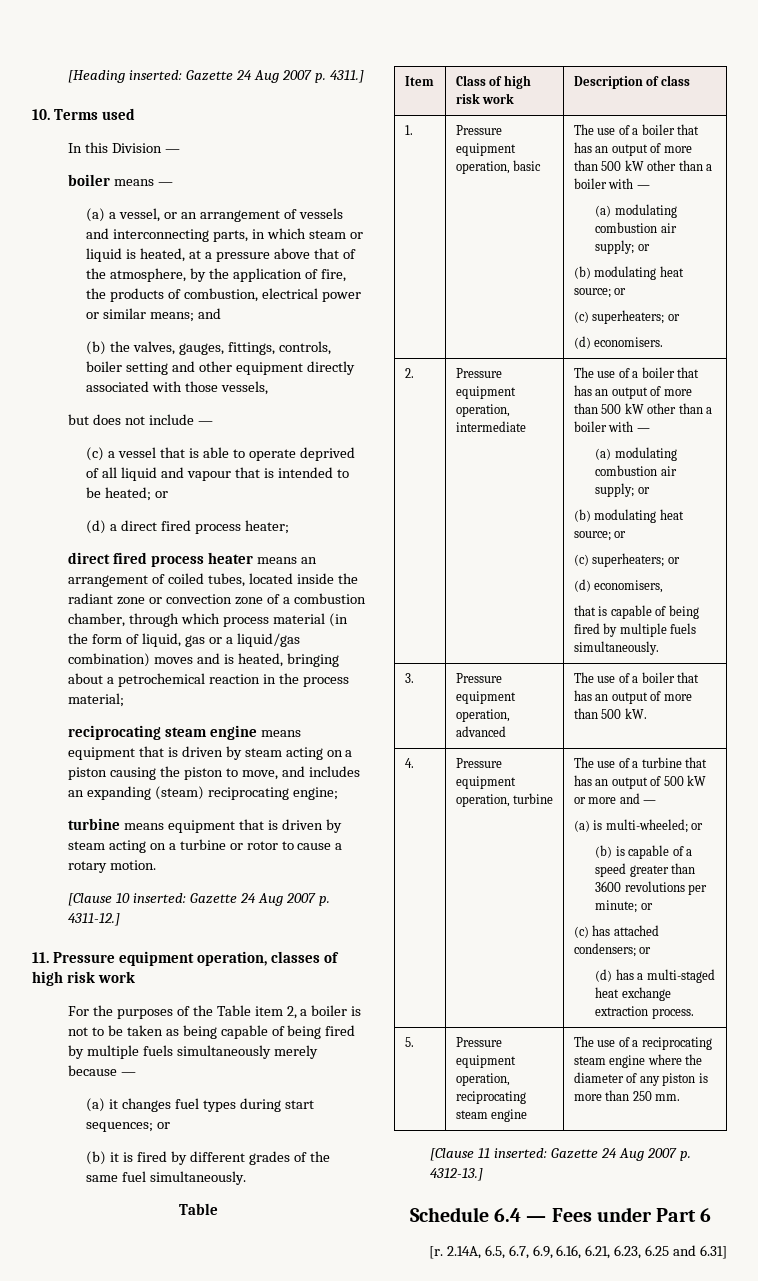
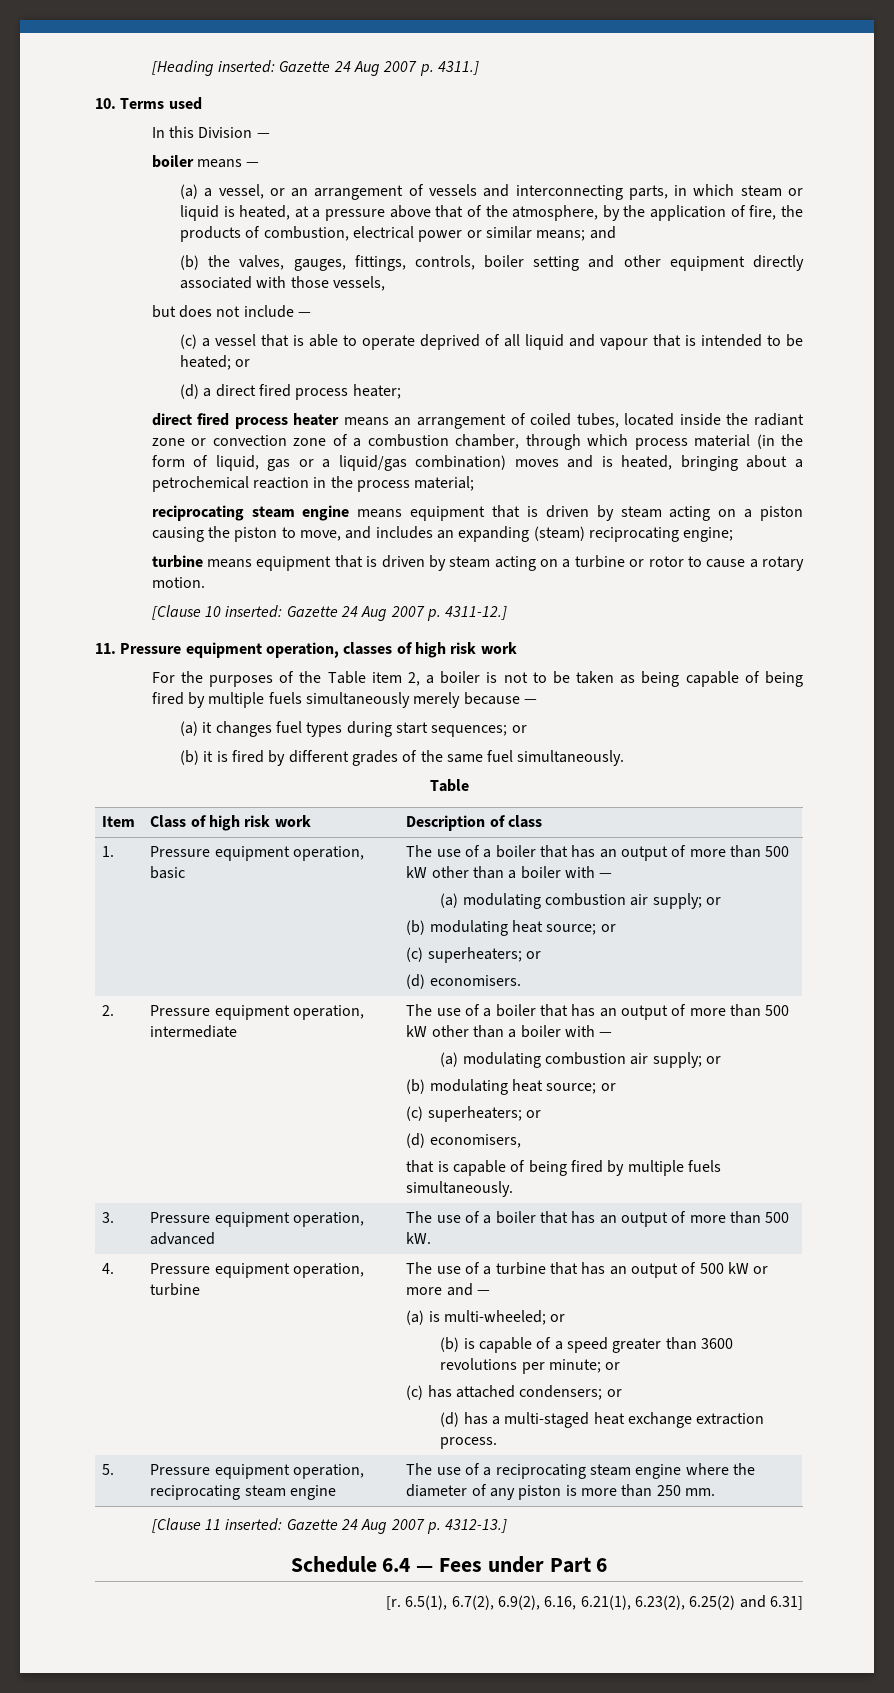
- 2.14A, 6.5, 6.7, 6.9, 6.16, 6.21, 6.23, 6.25 and 6.31]
+ 6.5(1), 6.7(2), 6.9(2), 6.16, 6.21(1), 6.23(2), 6.25(2) and 6.31]

